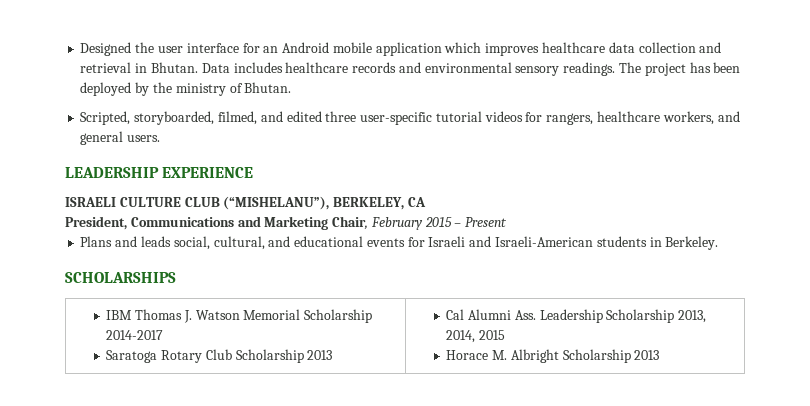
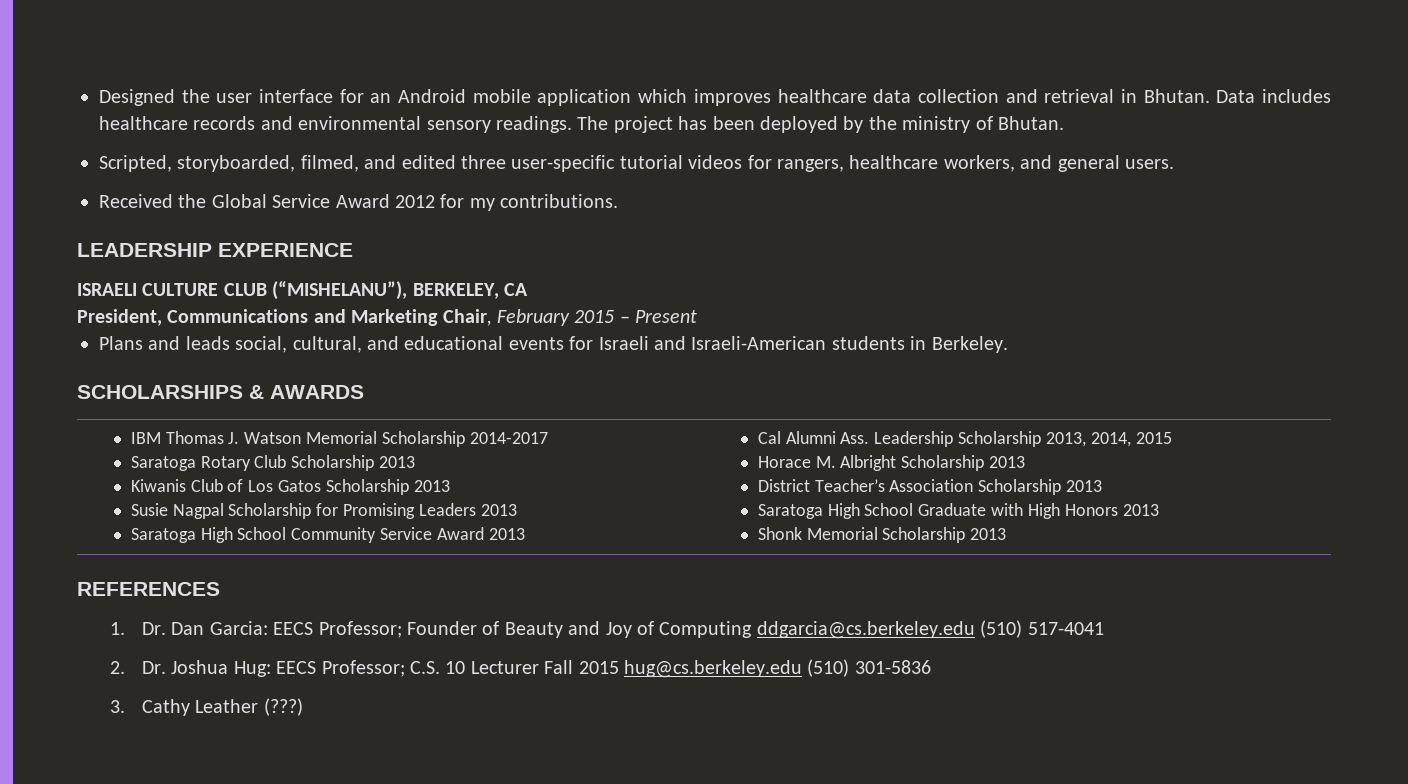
+ Received the Global Service Award 2012 for my contributions.
- SCHOLARSHIPS
+ SCHOLARSHIPS & AWARDS
+ Kiwanis Club of Los Gatos Scholarship 2013
+ Susie Nagpal Scholarship for Promising Leaders 2013
+ Saratoga High School Community Service Award 2013
+ District Teacher’s Association Scholarship 2013
+ Saratoga High School Graduate with High Honors 2013
+ Shonk Memorial Scholarship 2013
+ REFERENCES
+ 1. Dr. Dan Garcia: EECS Professor; Founder of Beauty and Joy of Computing ddgarcia@cs.berkeley.edu (510) 517-4041
+ 2. Dr. Joshua Hug: EECS Professor; C.S. 10 Lecturer Fall 2015 hug@cs.berkeley.edu (510) 301-5836
+ 3. Cathy Leather (???)

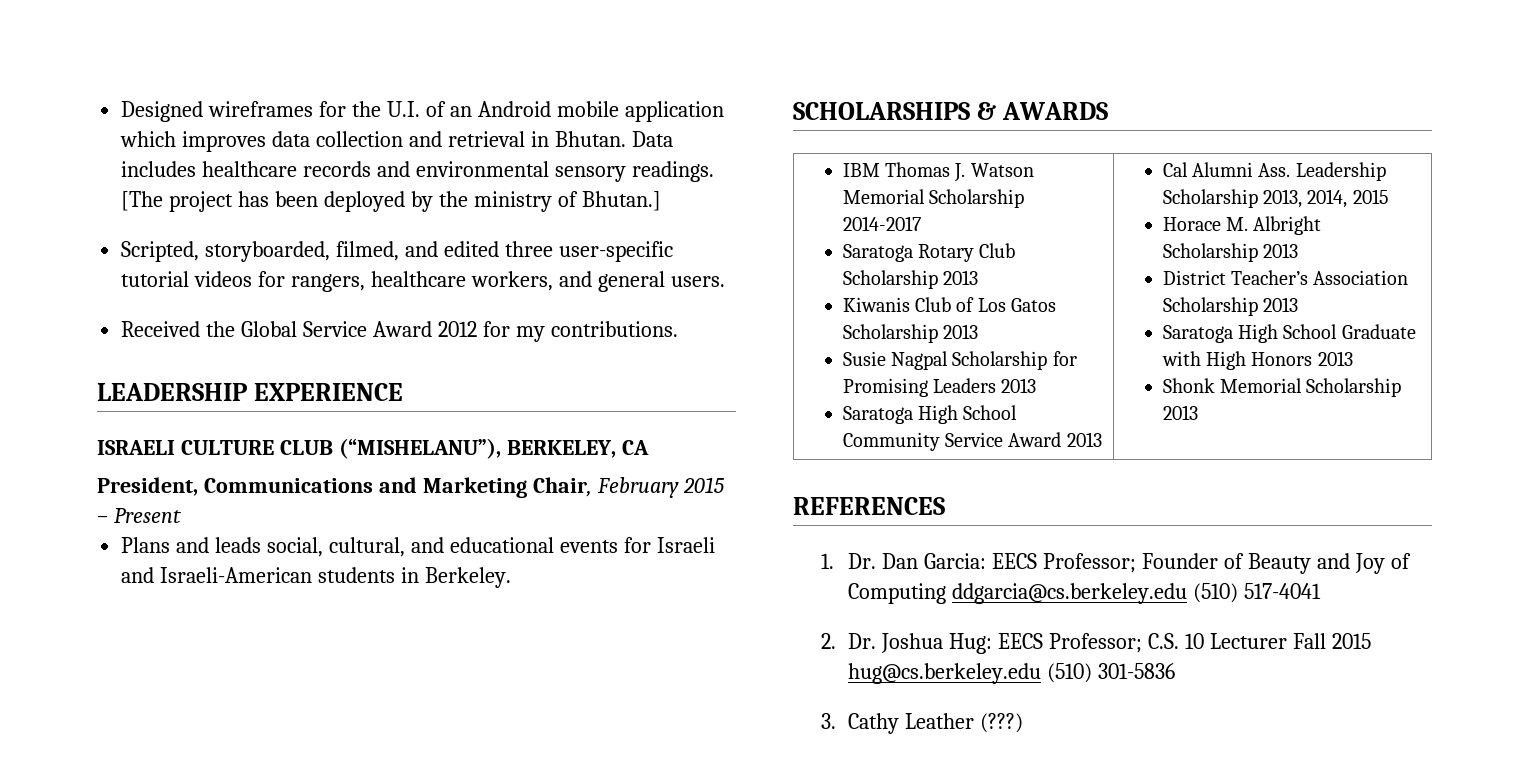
- Designed the user interface for an Android mobile application which improves healthcare data collection and retrieval in Bhutan.
+ Designed wireframes for the U.I. of an Android mobile application which improves data collection and retrieval in Bhutan.
- The project has been deployed by the ministry of Bhutan.
+ [The project has been deployed by the ministry of Bhutan.]

